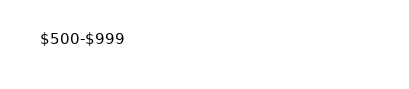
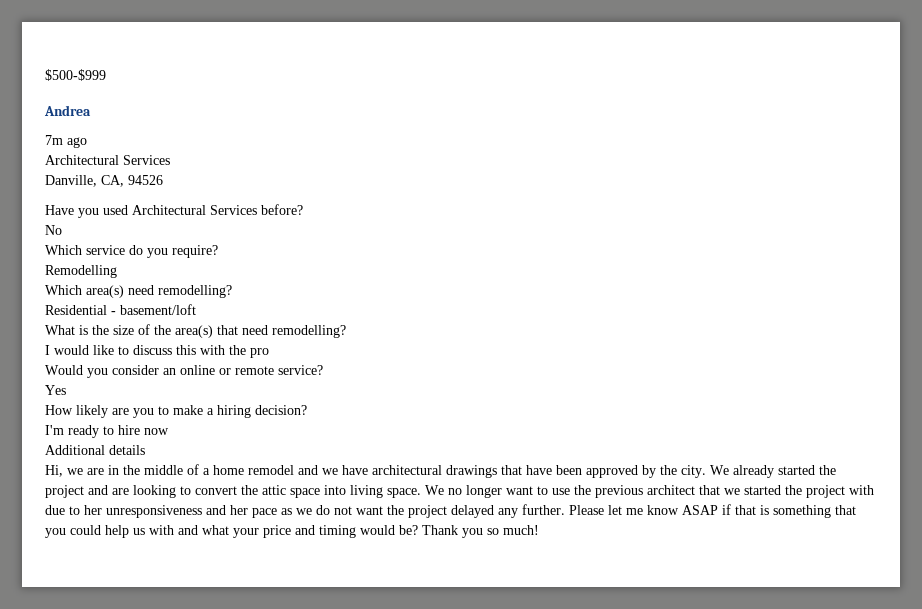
+ Andrea
+ 7m ago
+ Architectural Services
+ Danville, CA, 94526
+ Have you used Architectural Services before?
+ No
+ Which service do you require?
+ Remodelling
+ Which area(s) need remodelling?
+ Residential - basement/loft
+ What is the size of the area(s) that need remodelling?
+ I would like to discuss this with the pro
+ Would you consider an online or remote service?
+ Yes
+ How likely are you to make a hiring decision?
+ I'm ready to hire now
+ Additional details
+ Hi, we are in the middle of a home remodel and we have architectural drawings that have been approved by the city. We already started the project and are looking to convert the attic space into living space. We no longer want to use the previous architect that we started the project with due to her unresponsiveness and her pace as we do not want the project delayed any further. Please let me know ASAP if that is something that you could help us with and what your price and timing would be? Thank you so much!

